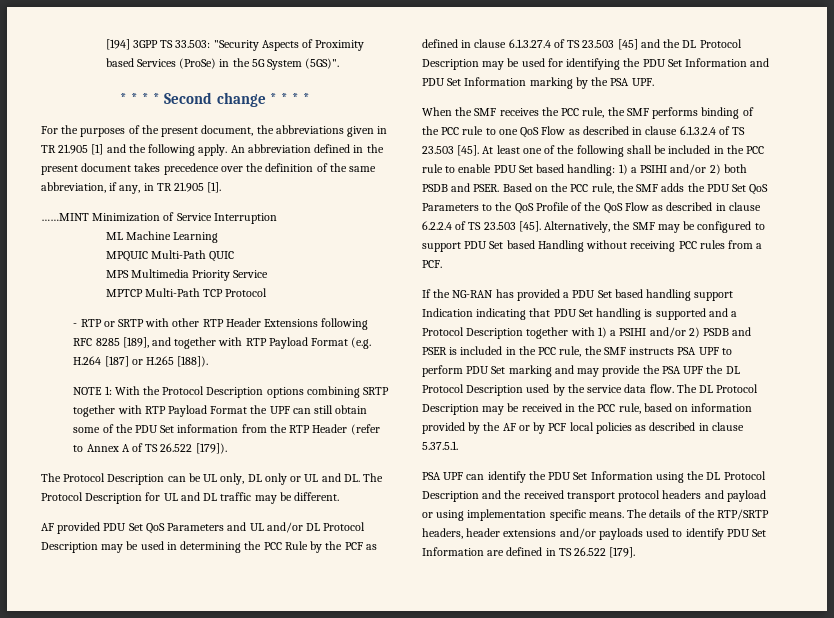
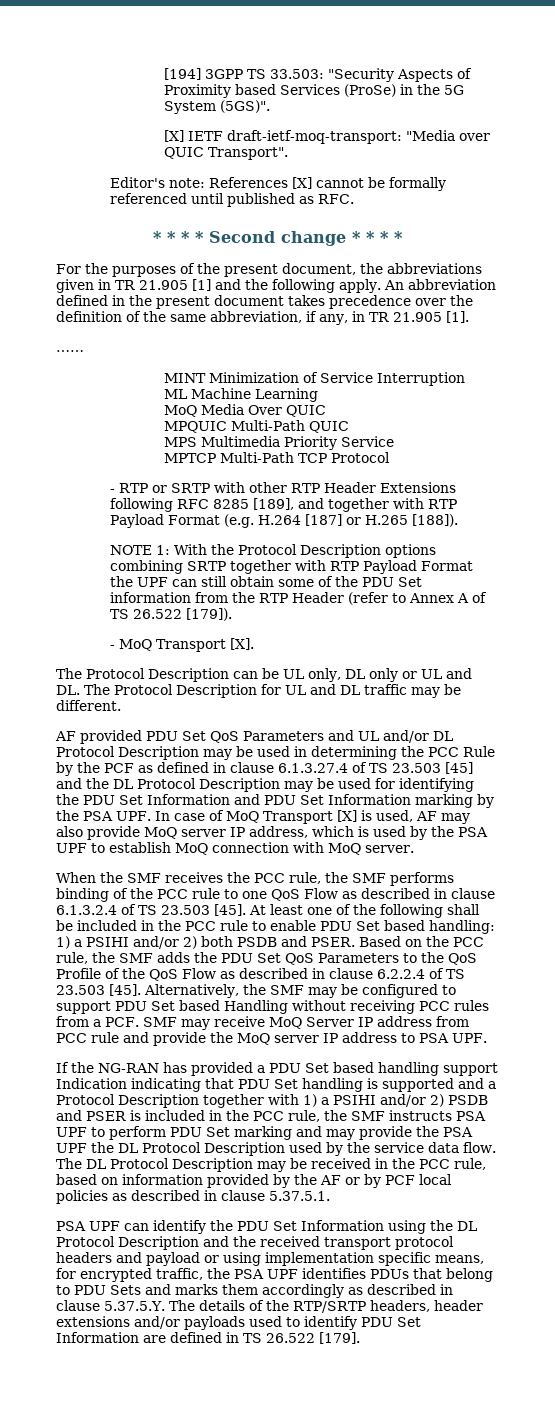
+ [X] IETF draft-ietf-moq-transport: "Media over QUIC Transport".
+ Editor's note: References [X] cannot be formally referenced until published as RFC.
- ……MINT Minimization of Service Interruption
+ ……
+ MINT Minimization of Service Interruption
+ MoQ Media Over QUIC
+ - MoQ Transport [X].
- AF provided PDU Set QoS Parameters and UL and/or DL Protocol Description may be used in determining the PCC Rule by the PCF as defined in clause 6.1.3.27.4 of TS 23.503 [45] and the DL Protocol Description may be used for identifying the PDU Set Information and PDU Set Information marking by the PSA UPF.
+ AF provided PDU Set QoS Parameters and UL and/or DL Protocol Description may be used in determining the PCC Rule by the PCF as defined in clause 6.1.3.27.4 of TS 23.503 [45] and the DL Protocol Description may be used for identifying the PDU Set Information and PDU Set Information marking by the PSA UPF. In case of MoQ Transport [X] is used, AF may also provide MoQ server IP address, which is used by the PSA UPF to establish MoQ connection with MoQ server.
- Alternatively, the SMF may be configured to support PDU Set based Handling without receiving PCC rules from a PCF.
+ Alternatively, the SMF may be configured to support PDU Set based Handling without receiving PCC rules from a PCF. SMF may receive MoQ Server IP address from PCC rule and provide the MoQ server IP address to PSA UPF.
- PSA UPF can identify the PDU Set Information using the DL Protocol Description and the received transport protocol headers and payload or using implementation specific means. The details of the RTP/SRTP headers, header extensions and/or payloads used to identify PDU Set Information are defined in TS 26.522 [179].
+ PSA UPF can identify the PDU Set Information using the DL Protocol Description and the received transport protocol headers and payload or using implementation specific means, for encrypted traffic, the PSA UPF identifies PDUs that belong to PDU Sets and marks them accordingly as described in clause 5.37.5.Y. The details of the RTP/SRTP headers, header extensions and/or payloads used to identify PDU Set Information are defined in TS 26.522 [179].

